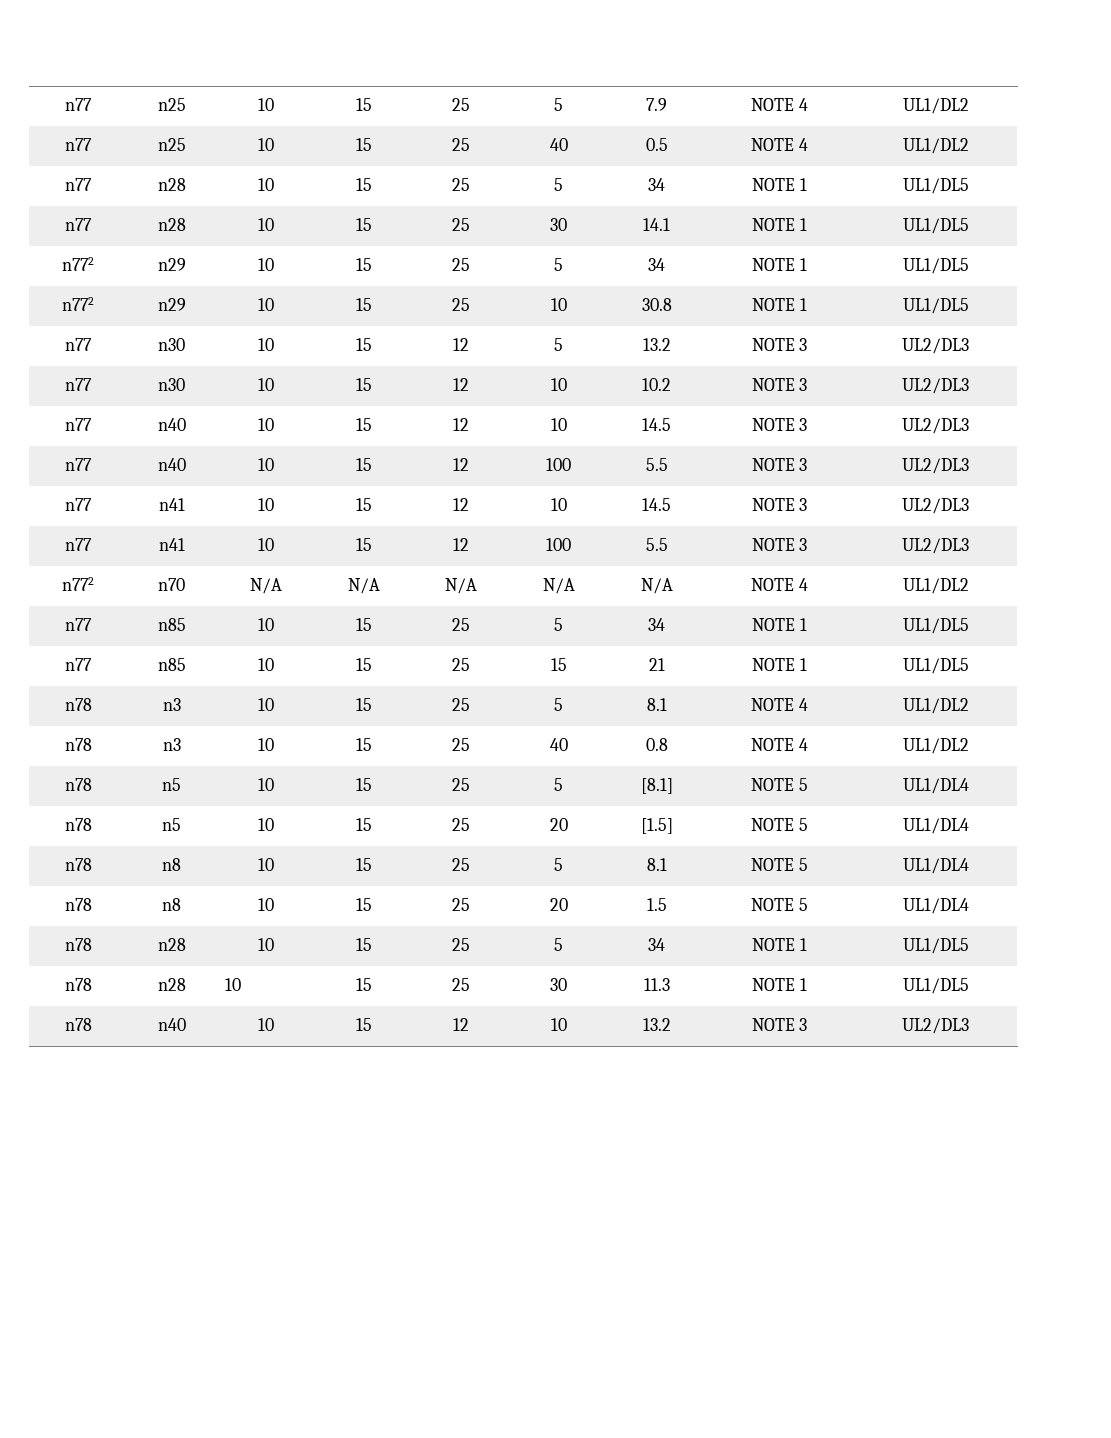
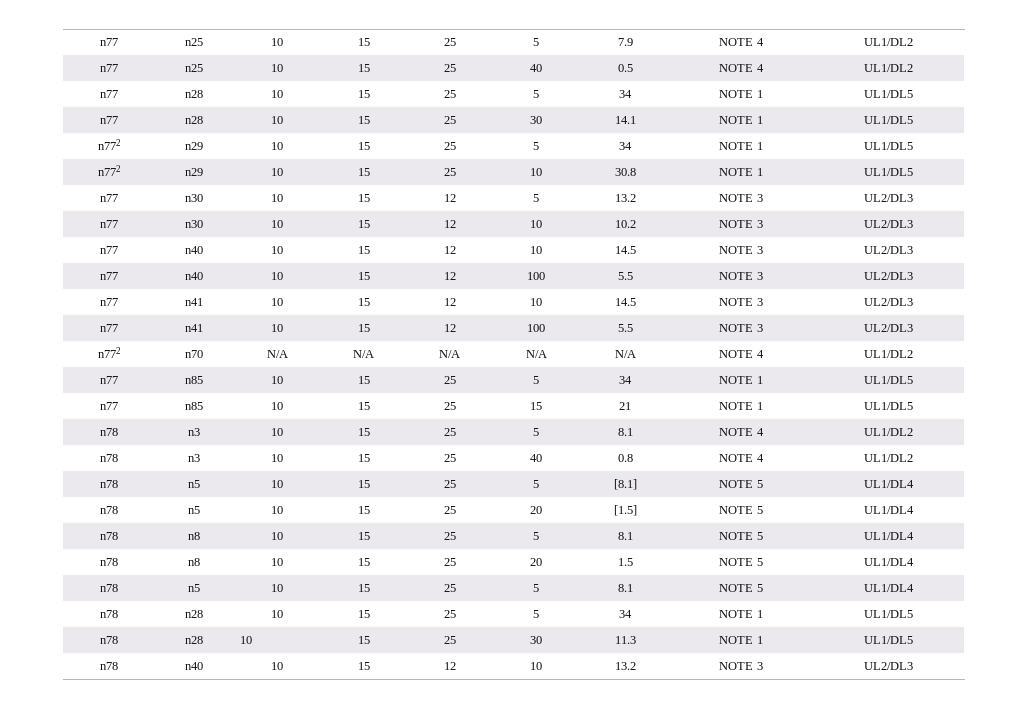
+ n78 | n5 | 10 | 15 | 25 | 5 | 8.1 | NOTE 5 | UL1/DL4

